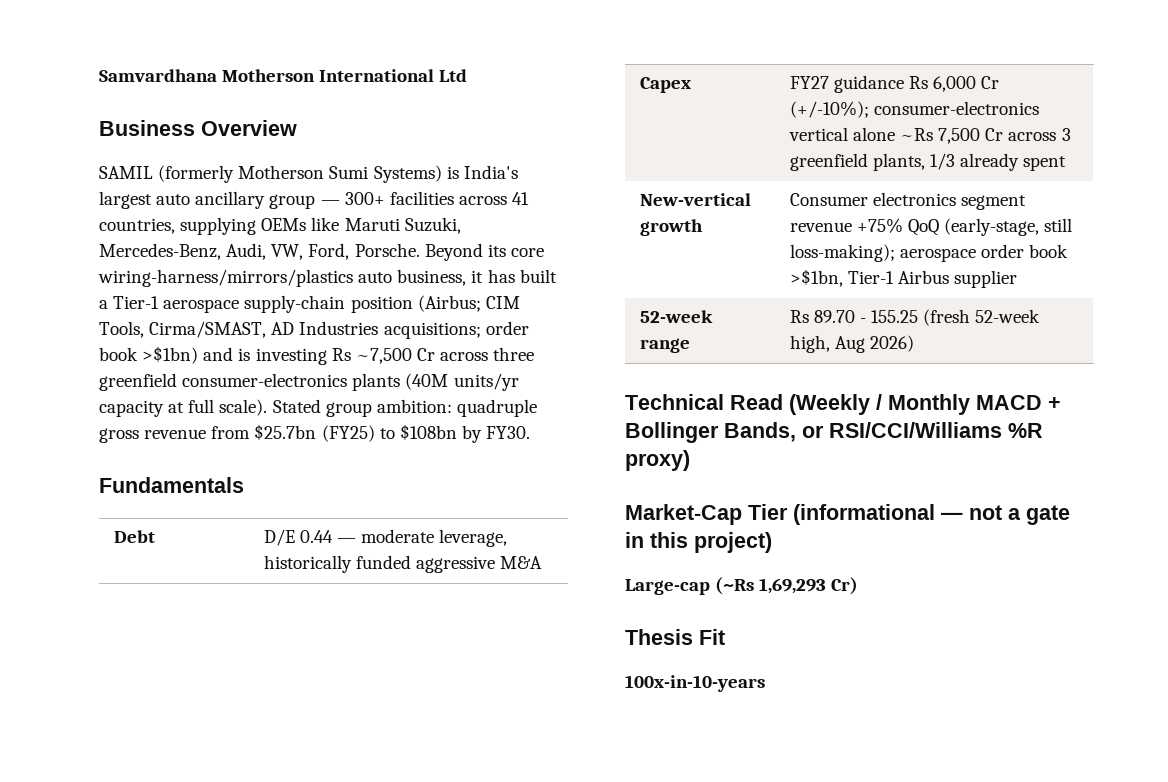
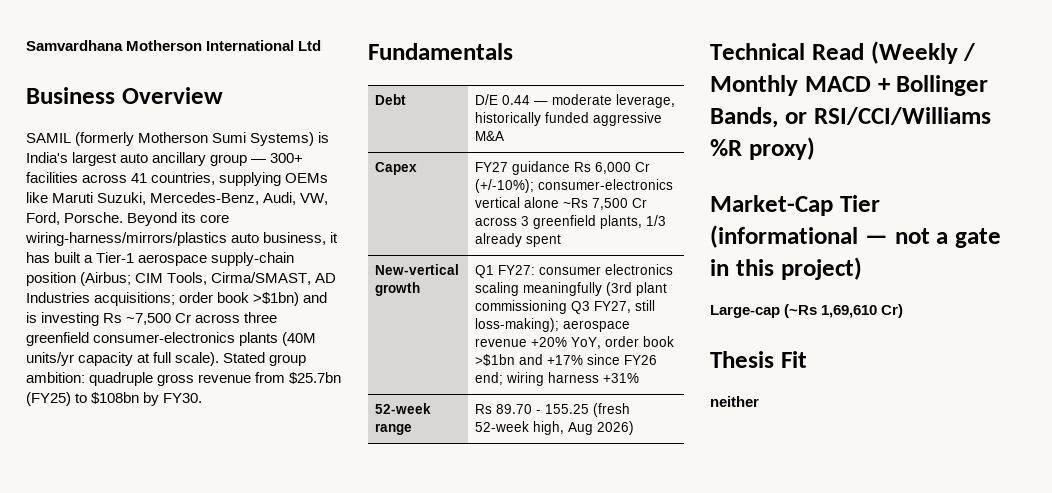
- New-vertical growth | Consumer electronics segment revenue +75% QoQ (early-stage, still loss-making); aerospace order book >$1bn, Tier-1 Airbus supplier
+ New-vertical growth | Q1 FY27: consumer electronics scaling meaningfully (3rd plant commissioning Q3 FY27, still loss-making); aerospace revenue +20% YoY, order book >$1bn and +17% since FY26 end; wiring harness +31%
- Large-cap (~Rs 1,69,293 Cr)
+ Large-cap (~Rs 1,69,610 Cr)
- 100x-in-10-years
+ neither

